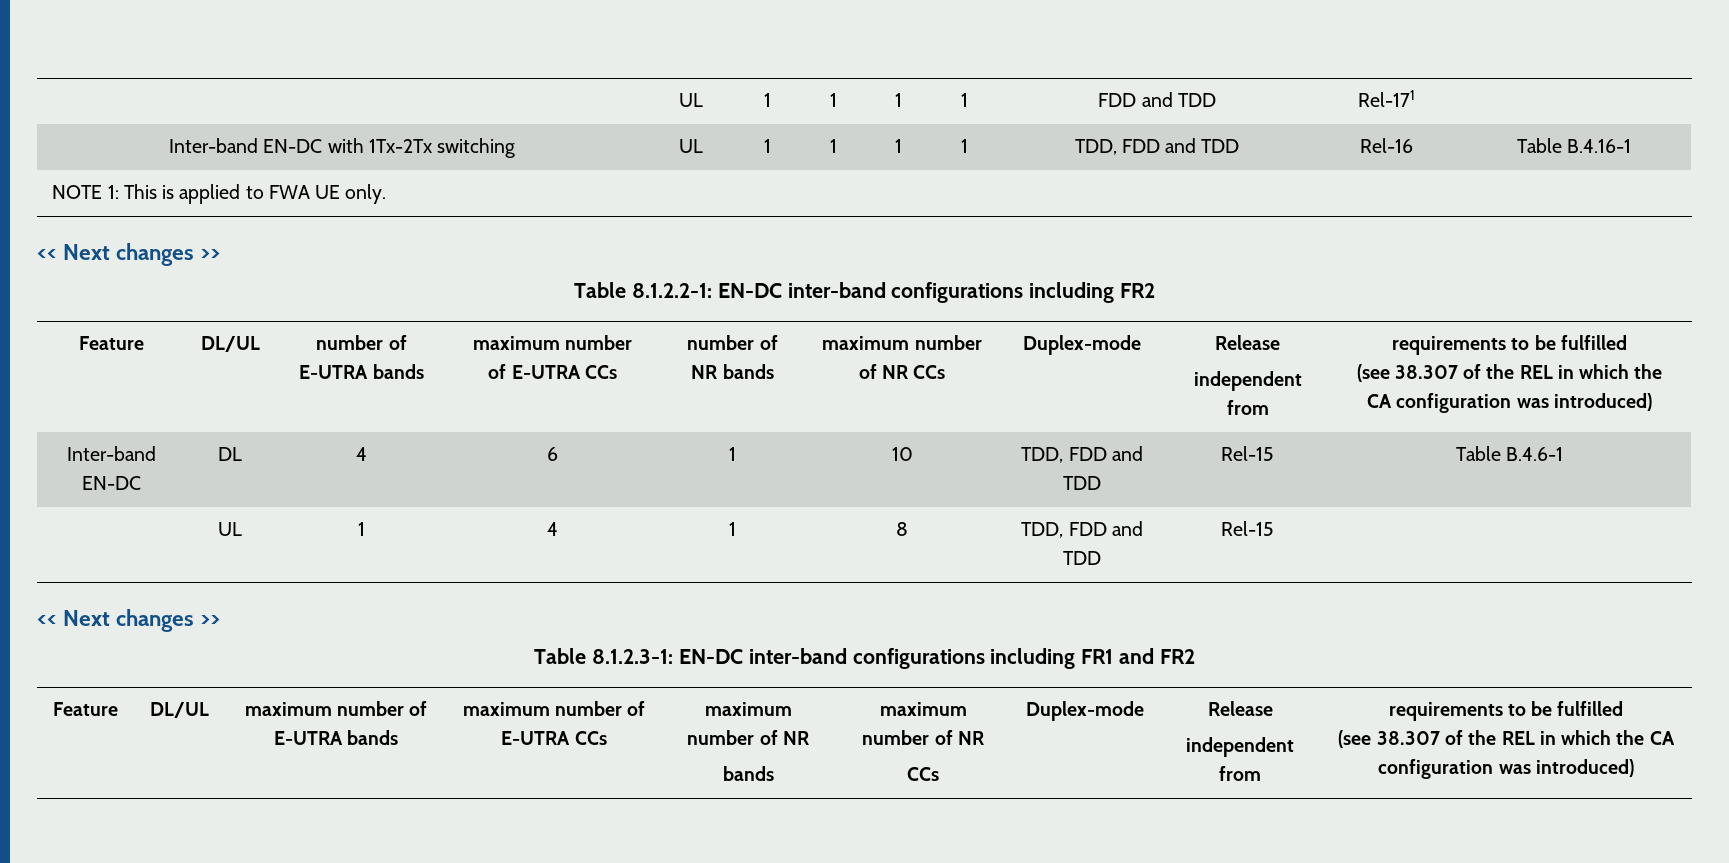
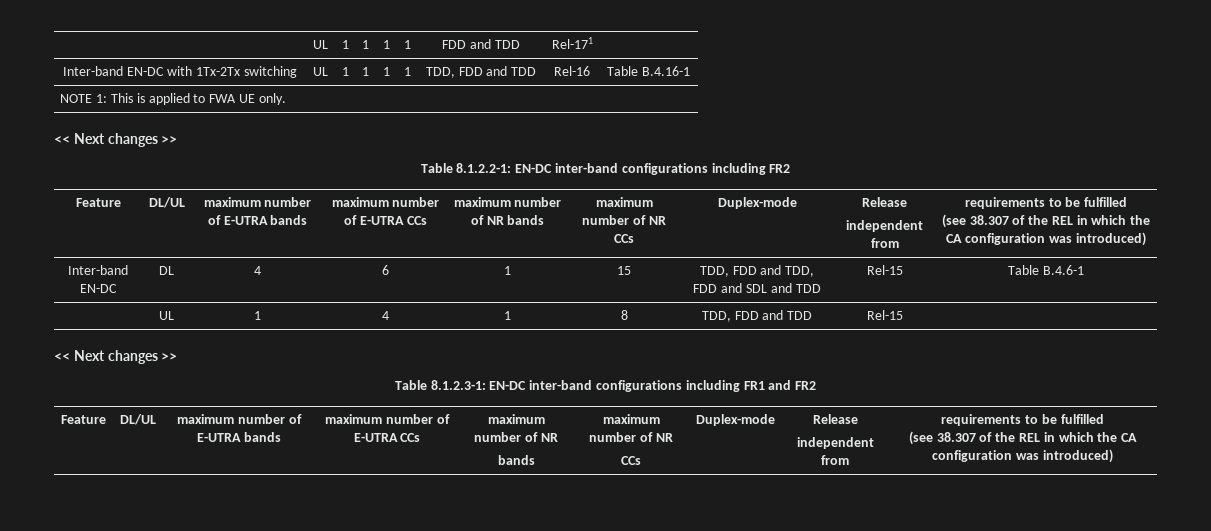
- number of E-UTRA bands | maximum number of E-UTRA CCs | number of NR bands
+ maximum number of E-UTRA bands | maximum number of E-UTRA CCs | maximum number of NR bands
- Inter-band EN-DC | DL | 4 | 6 | 1 | 10 | TDD, FDD and TDD | Rel-15 | Table B.4.6-1
+ Inter-band EN-DC | DL | 4 | 6 | 1 | 15 | TDD, FDD and TDD, FDD and SDL and TDD | Rel-15 | Table B.4.6-1

